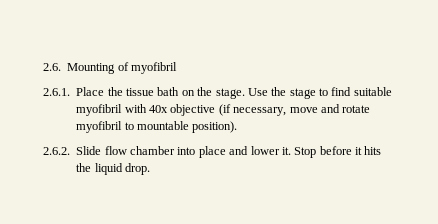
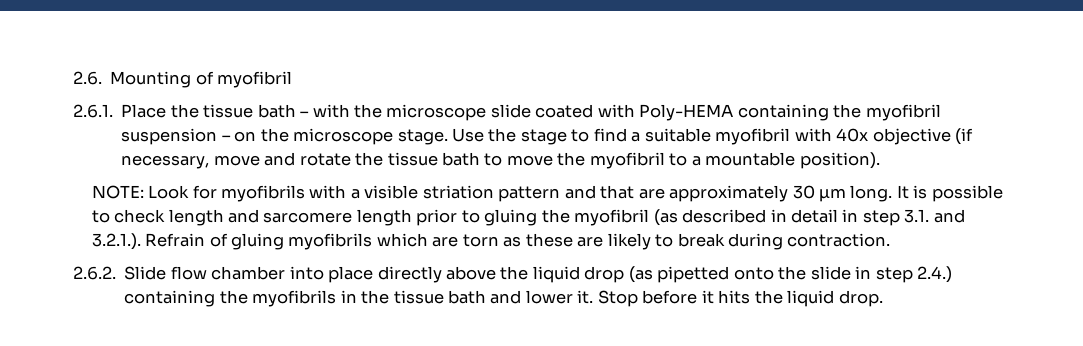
- 2.6.1. Place the tissue bath on the stage.
+ 2.6.1. Place the tissue bath – with the microscope slide coated with Poly-HEMA containing the myofibril suspension – on the microscope stage.
- Use the stage to find suitable myofibril with 40x objective (if necessary, move and rotate myofibril to mountable position).
+ Use the stage to find a suitable myofibril with 40x objective (if necessary, move and rotate the tissue bath to move the myofibril to a mountable position).
+ NOTE: Look for myofibrils with a visible striation pattern and that are approximately 30 µm long. It is possible to check length and sarcomere length prior to gluing the myofibril (as described in detail in step 3.1. and 3.2.1.). Refrain of gluing myofibrils which are torn as these are likely to break during contraction.
- 2.6.2. Slide flow chamber into place and lower it.
+ 2.6.2. Slide flow chamber into place directly above the liquid drop (as pipetted onto the slide in step 2.4.) containing the myofibrils in the tissue bath and lower it.

